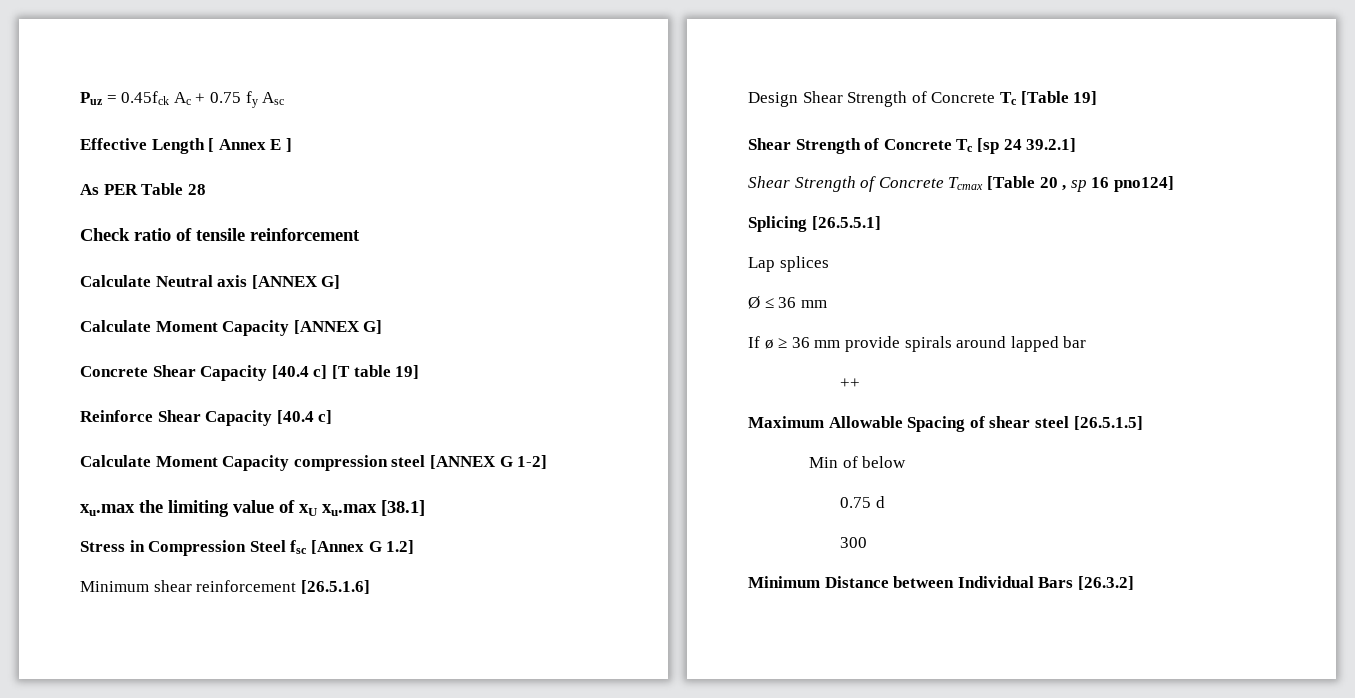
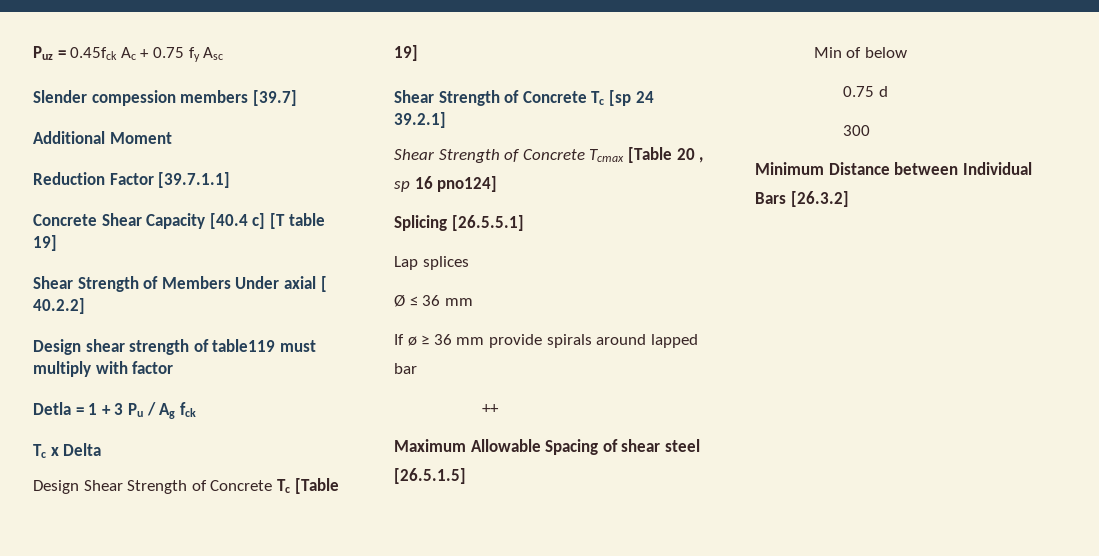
- Effective Length [ Annex E ]
- As PER Table 28
- Check ratio of tensile reinforcement
- Calculate Neutral axis [ANNEX G]
- Calculate Moment Capacity [ANNEX G]
+ Slender compession members [39.7]
+ Additional Moment
+ Reduction Factor [39.7.1.1]
- Reinforce Shear Capacity [40.4 c]
- Calculate Moment Capacity compression steel [ANNEX G 1-2]
- xu.max the limiting value of xU xu.max [38.1]
- Stress in Compression Steel fsc [Annex G 1.2]
- Minimum shear reinforcement [26.5.1.6]
+ Shear Strength of Members Under axial [ 40.2.2]
+ Design shear strength of table119 must multiply with factor
+ Detla = 1 + 3 Pu / Ag fck
+ Tc x Delta

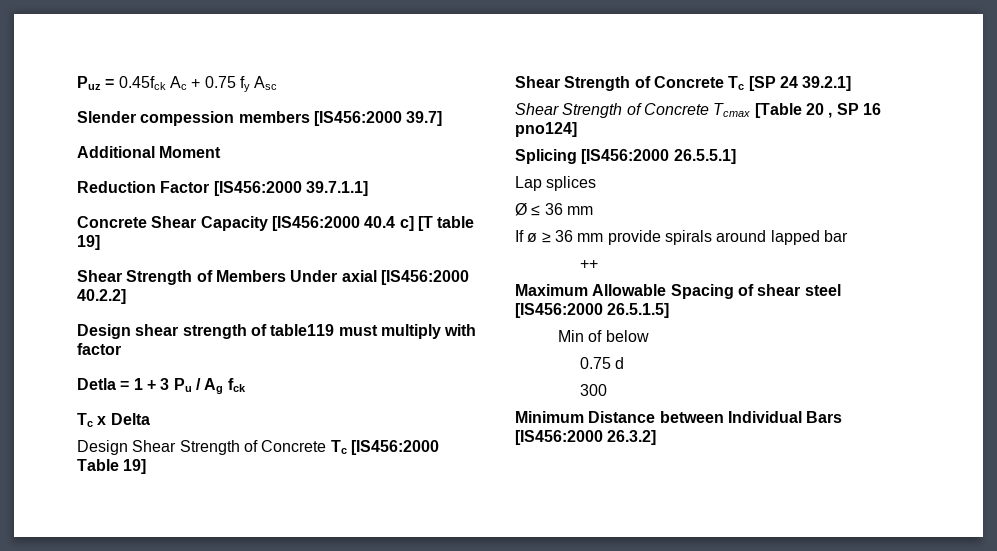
- Slender compession members [39.7]
+ Slender compession members [IS456:2000 39.7]
- Reduction Factor [39.7.1.1]
+ Reduction Factor [IS456:2000 39.7.1.1]
- Concrete Shear Capacity [40.4 c] [T table 19]
+ Concrete Shear Capacity [IS456:2000 40.4 c] [T table 19]
- Shear Strength of Members Under axial [ 40.2.2]
+ Shear Strength of Members Under axial [IS456:2000 40.2.2]
- Design Shear Strength of Concrete Tc [Table 19]
+ Design Shear Strength of Concrete Tc [IS456:2000 Table 19]
- Shear Strength of Concrete Tc [sp 24 39.2.1]
+ Shear Strength of Concrete Tc [SP 24 39.2.1]
- Shear Strength of Concrete Tcmax [Table 20 , sp 16 pno124]
+ Shear Strength of Concrete Tcmax [Table 20 , SP 16 pno124]
- Splicing [26.5.5.1]
+ Splicing [IS456:2000 26.5.5.1]
- Maximum Allowable Spacing of shear steel [26.5.1.5]
+ Maximum Allowable Spacing of shear steel [IS456:2000 26.5.1.5]
- Minimum Distance between Individual Bars [26.3.2]
+ Minimum Distance between Individual Bars [IS456:2000 26.3.2]

